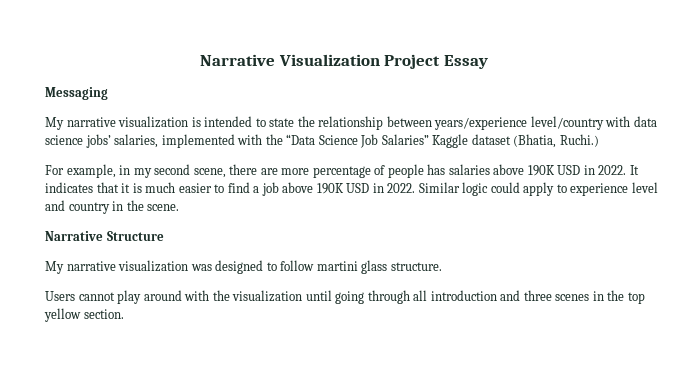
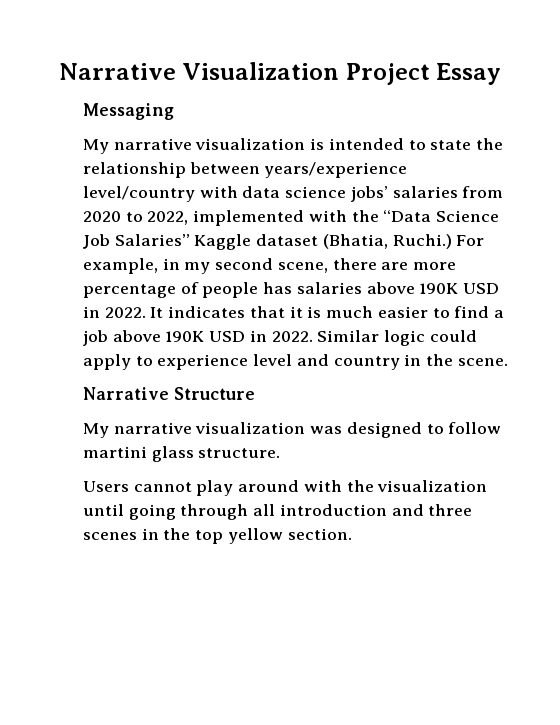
- My narrative visualization is intended to state the relationship between years/experience level/country with data science jobs’ salaries, implemented with the “Data Science Job Salaries” Kaggle dataset (Bhatia, Ruchi.)
- For example, in my second scene, there are more percentage of people has salaries above 190K USD in 2022.
+ My narrative visualization is intended to state the relationship between years/experience level/country with data science jobs’ salaries from 2020 to 2022, implemented with the “Data Science Job Salaries” Kaggle dataset (Bhatia, Ruchi.) For example, in my second scene, there are more percentage of people has salaries above 190K USD in 2022.

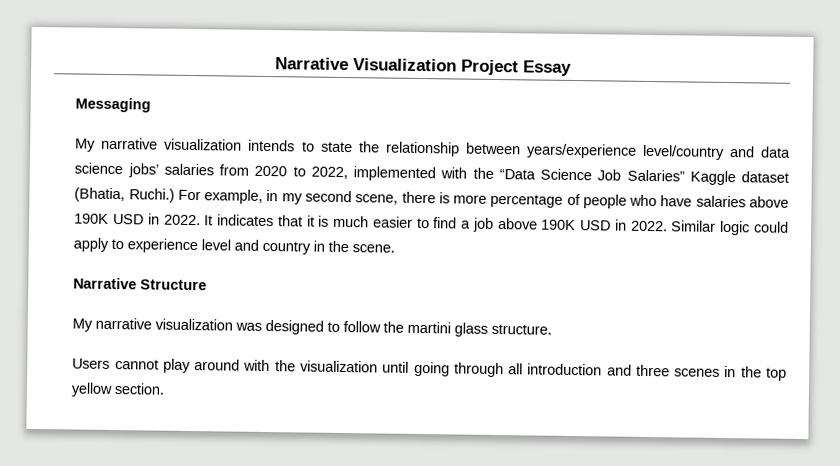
- My narrative visualization is intended to state the relationship between years/experience level/country with data science jobs’ salaries from 2020 to 2022, implemented with the “Data Science Job Salaries” Kaggle dataset (Bhatia, Ruchi.)
+ My narrative visualization intends to state the relationship between years/experience level/country and data science jobs’ salaries from 2020 to 2022, implemented with the “Data Science Job Salaries” Kaggle dataset (Bhatia, Ruchi.)
- For example, in my second scene, there are more percentage of people has salaries above 190K USD in 2022.
+ For example, in my second scene, there is more percentage of people who have salaries above 190K USD in 2022.
- My narrative visualization was designed to follow martini glass structure.
+ My narrative visualization was designed to follow the martini glass structure.

